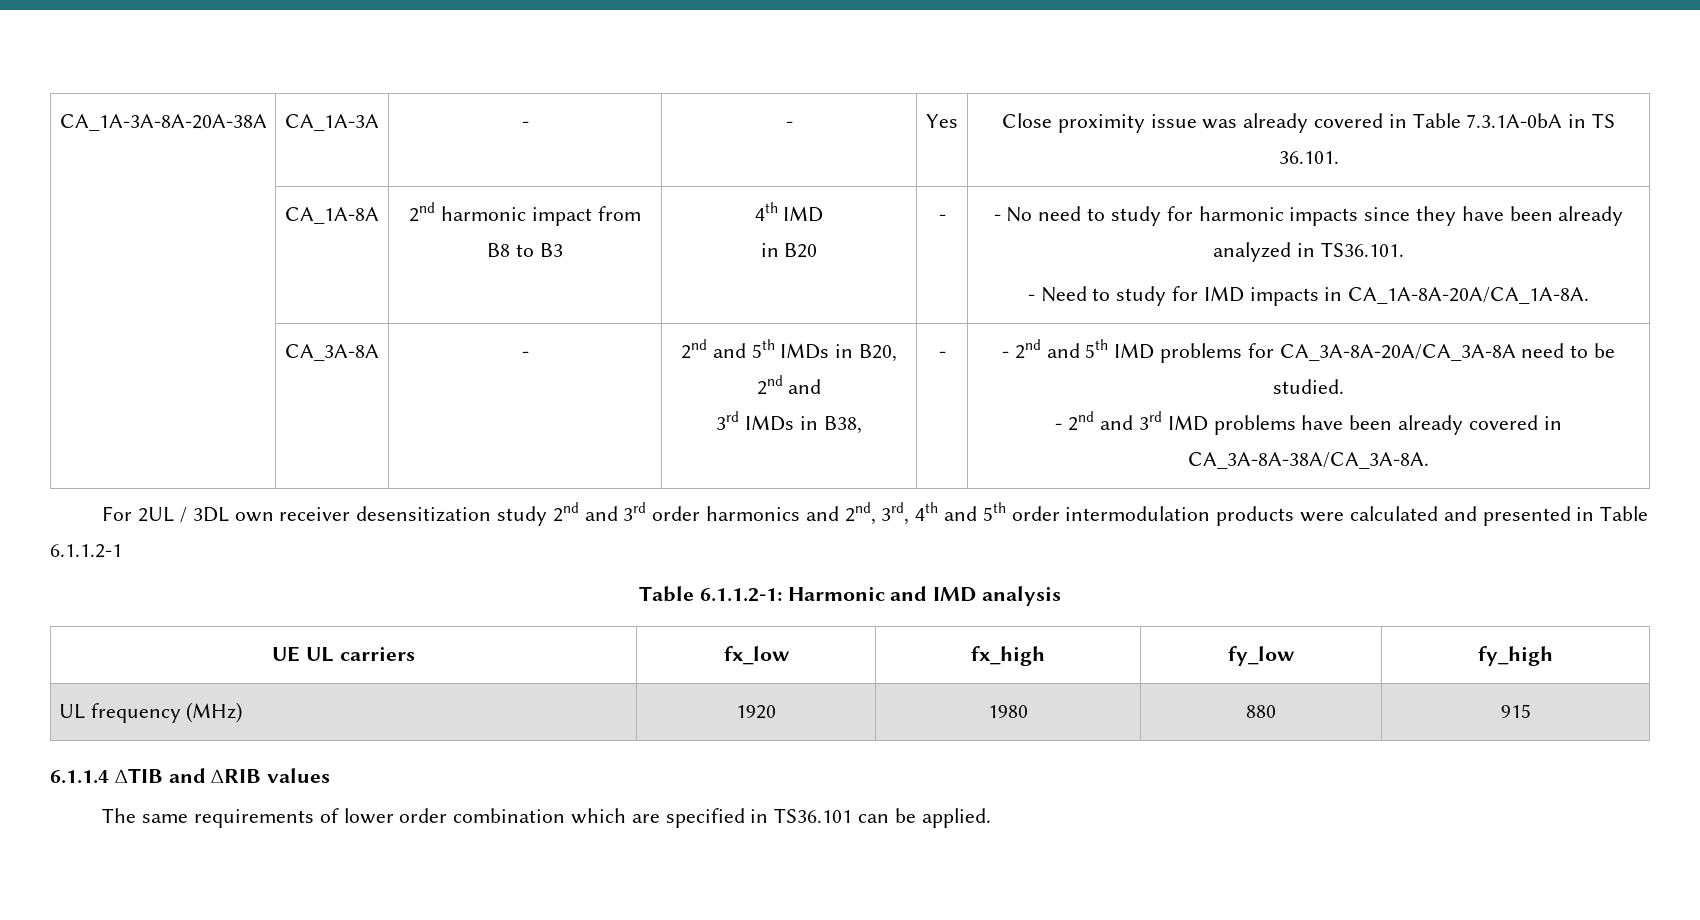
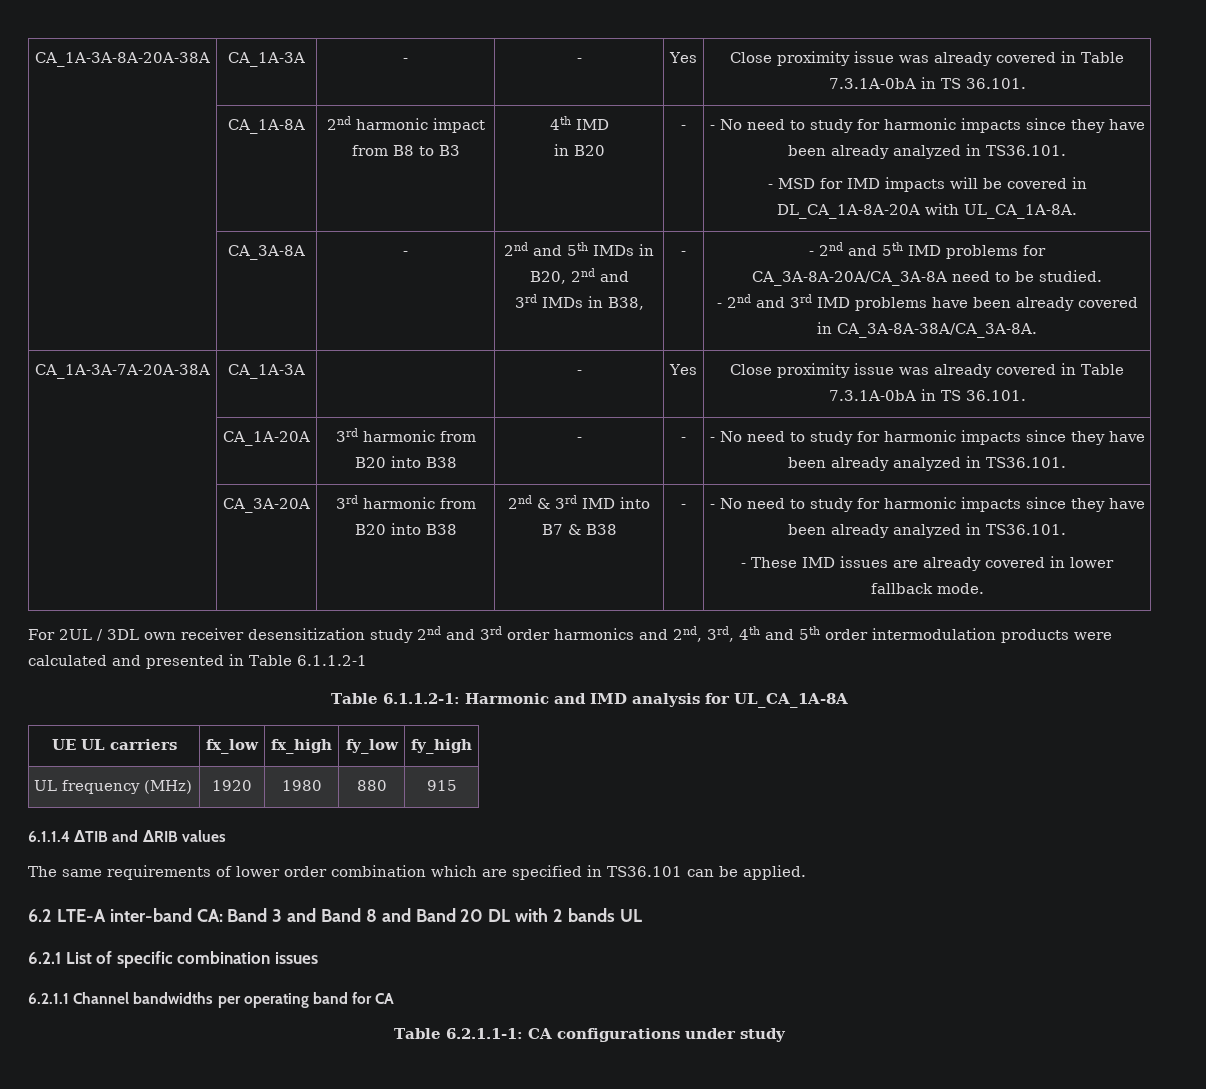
- - Need to study for IMD impacts in CA_1A-8A-20A/CA_1A-8A.
+ - MSD for IMD impacts will be covered in DL_CA_1A-8A-20A with UL_CA_1A-8A.
+ CA_1A-3A-7A-20A-38A | CA_1A-3A | | - | Yes | Close proximity issue was already covered in Table 7.3.1A-0bA in TS 36.101.
+ | CA_1A-20A | 3rd harmonic from B20 into B38 | - | - | - No need to study for harmonic impacts since they have been already analyzed in TS36.101.
+ | CA_3A-20A | 3rd harmonic from B20 into B38 | 2nd & 3rd IMD into B7 & B38 | - | - No need to study for harmonic impacts since they have been already analyzed in TS36.101.
+ - These IMD issues are already covered in lower fallback mode.
- Table 6.1.1.2-1: Harmonic and IMD analysis
+ Table 6.1.1.2-1: Harmonic and IMD analysis for UL_CA_1A-8A
+ 6.2 LTE-A inter-band CA: Band 3 and Band 8 and Band 20 DL with 2 bands UL
+ 6.2.1 List of specific combination issues
+ 6.2.1.1 Channel bandwidths per operating band for CA
+ Table 6.2.1.1-1: CA configurations under study

